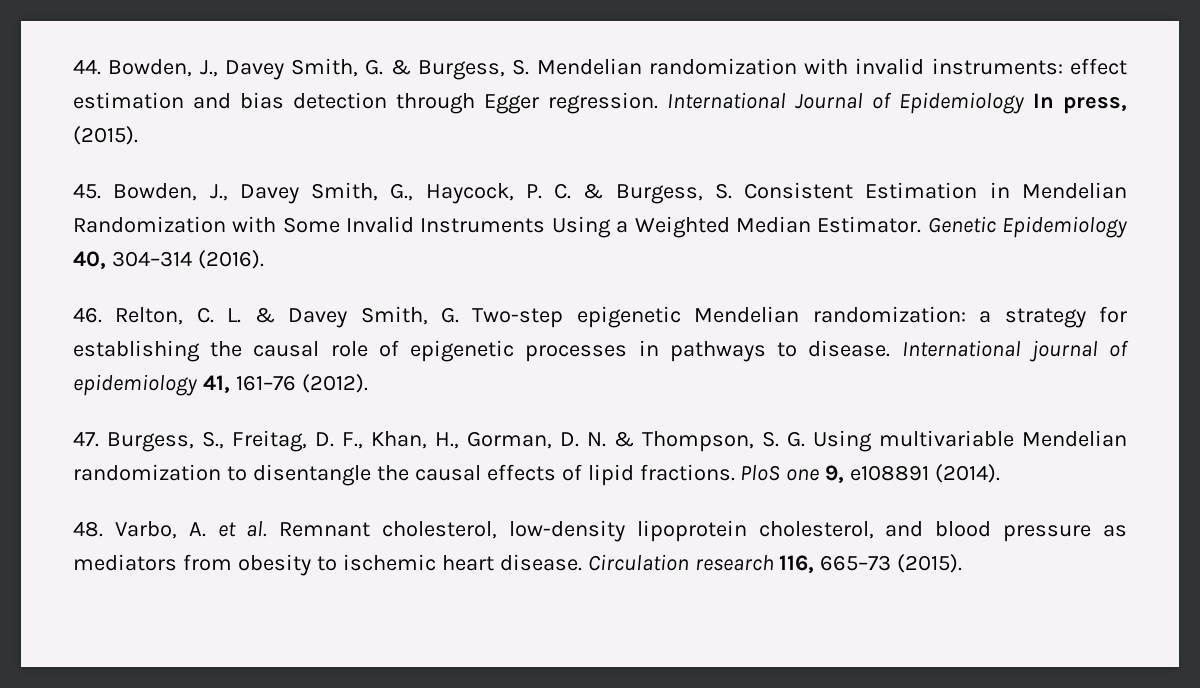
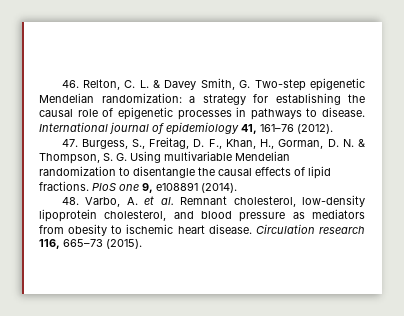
- 44. Bowden, J., Davey Smith, G. & Burgess, S. Mendelian randomization with invalid instruments: effect estimation and bias detection through Egger regression. International Journal of Epidemiology In press, (2015).
- 45. Bowden, J., Davey Smith, G., Haycock, P. C. & Burgess, S. Consistent Estimation in Mendelian Randomization with Some Invalid Instruments Using a Weighted Median Estimator. Genetic Epidemiology 40, 304–314 (2016).

